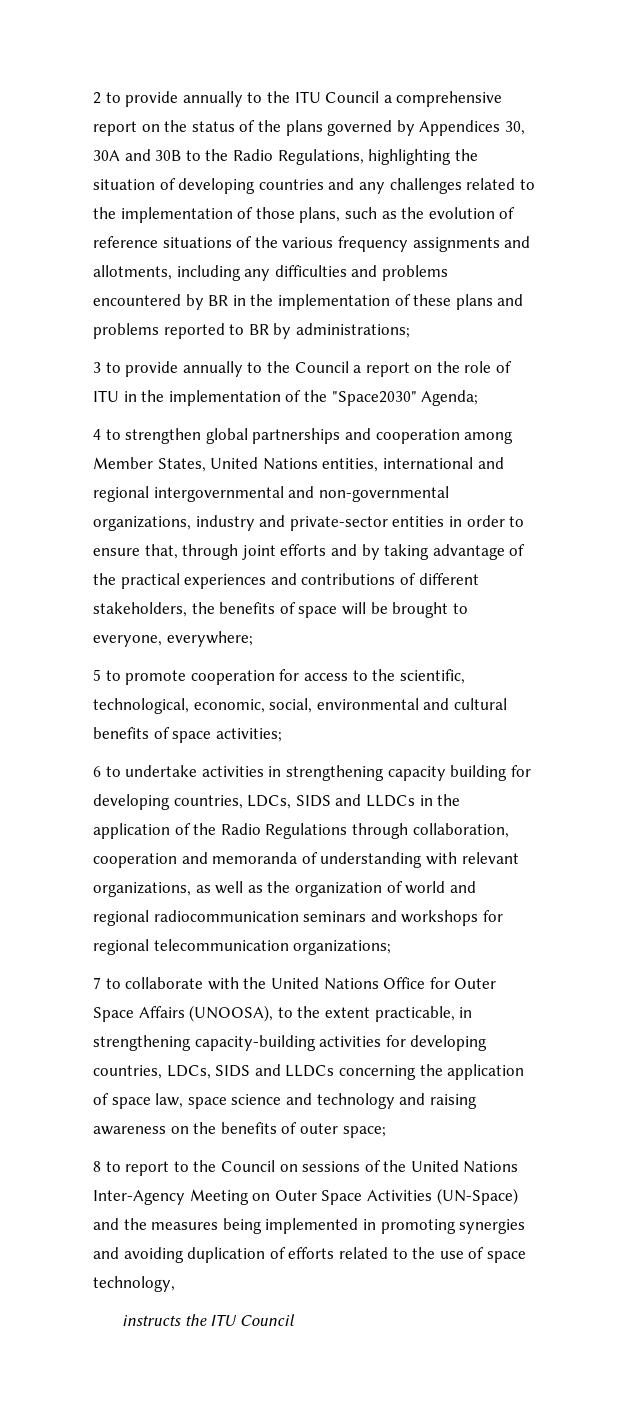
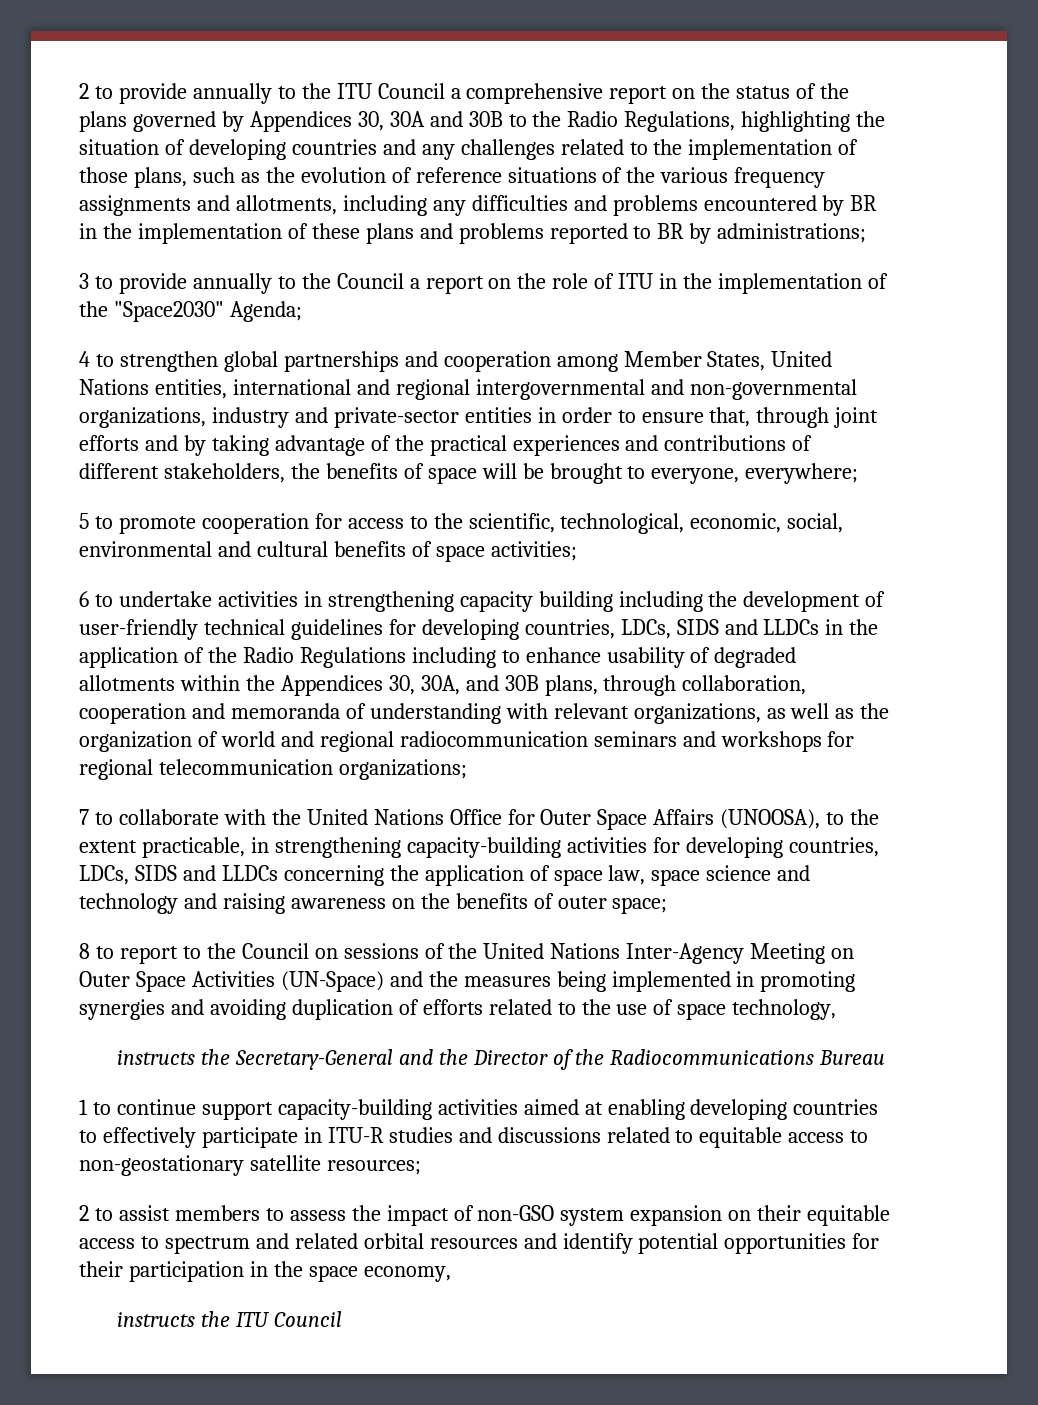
- 6 to undertake activities in strengthening capacity building for developing countries, LDCs, SIDS and LLDCs in the application of the Radio Regulations through collaboration, cooperation and memoranda of understanding with relevant organizations, as well as the organization of world and regional radiocommunication seminars and workshops for regional telecommunication organizations;
+ 6 to undertake activities in strengthening capacity building including the development of user-friendly technical guidelines for developing countries, LDCs, SIDS and LLDCs in the application of the Radio Regulations including to enhance usability of degraded allotments within the Appendices 30, 30A, and 30B plans, through collaboration, cooperation and memoranda of understanding with relevant organizations, as well as the organization of world and regional radiocommunication seminars and workshops for regional telecommunication organizations;
+ instructs the Secretary-General and the Director of the Radiocommunications Bureau
+ 1 to continue support capacity-building activities aimed at enabling developing countries to effectively participate in ITU-R studies and discussions related to equitable access to non-geostationary satellite resources;
+ 2 to assist members to assess the impact of non-GSO system expansion on their equitable access to spectrum and related orbital resources and identify potential opportunities for their participation in the space economy,

